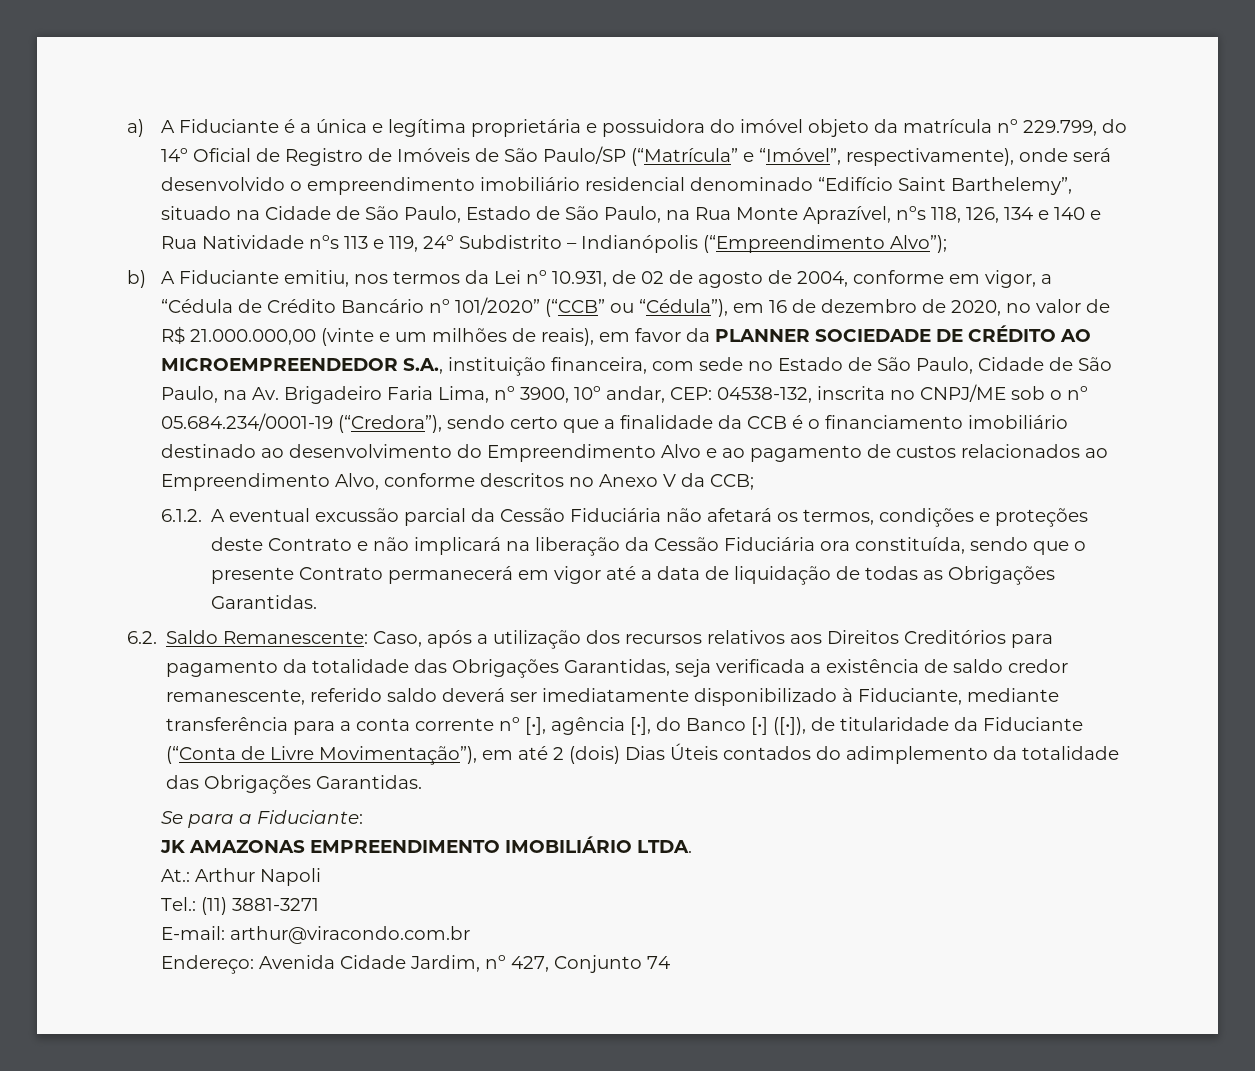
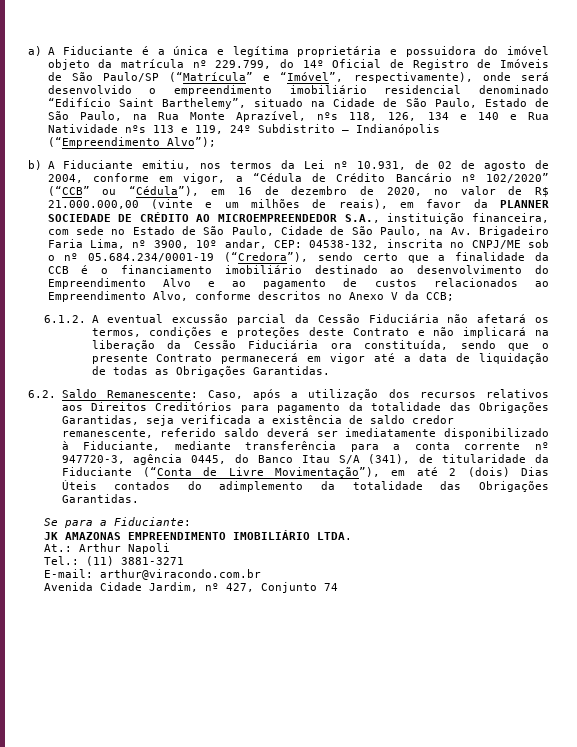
- b) A Fiduciante emitiu, nos termos da Lei nº 10.931, de 02 de agosto de 2004, conforme em vigor, a “Cédula de Crédito Bancário nº 101/2020” (“CCB” ou “Cédula”), em 16 de dezembro de 2020, no valor de R$ 21.000.000,00 (vinte e um milhões de reais), em favor da PLANNER SOCIEDADE DE CRÉDITO AO MICROEMPREENDEDOR S.A., instituição financeira, com sede no Estado de São Paulo, Cidade de São Paulo, na Av. Brigadeiro Faria Lima, nº 3900, 10º andar, CEP:
+ b) A Fiduciante emitiu, nos termos da Lei nº 10.931, de 02 de agosto de 2004, conforme em vigor, a “Cédula de Crédito Bancário nº 102/2020” (“CCB” ou “Cédula”), em 16 de dezembro de 2020, no valor de R$ 21.000.000,00 (vinte e um milhões de reais), em favor da PLANNER SOCIEDADE DE CRÉDITO AO MICROEMPREENDEDOR S.A., instituição financeira, com sede no Estado de São Paulo, Cidade de São Paulo, na Av. Brigadeiro Faria Lima, nº 3900, 10º andar, CEP:
- Caso, após a utilização dos recursos relativos aos Direitos Creditórios para pagamento da totalidade das Obrigações Garantidas, seja verificada a existência de saldo credor remanescente, referido saldo deverá ser imediatamente disponibilizado à Fiduciante, mediante transferência para a conta corrente nº [•], agência [•], do Banco [•] ([•]), de titularidade da Fiduciante (“Conta de Livre Movimentação”), em até 2 (dois) Dias Úteis contados do adimplemento da totalidade das Obrigações Garantidas.
+ Caso, após a utilização dos recursos relativos aos Direitos Creditórios para pagamento da totalidade das Obrigações Garantidas, seja verificada a existência de saldo credor remanescente, referido saldo deverá ser imediatamente disponibilizado à Fiduciante, mediante transferência para a conta corrente nº 947720-3, agência 0445, do Banco Itau S/A (341), de titularidade da Fiduciante (“Conta de Livre Movimentação”), em até 2 (dois) Dias Úteis contados do adimplemento da totalidade das Obrigações Garantidas.
- Endereço: Avenida Cidade Jardim, nº 427, Conjunto 74
+ Avenida Cidade Jardim, nº 427, Conjunto 74

